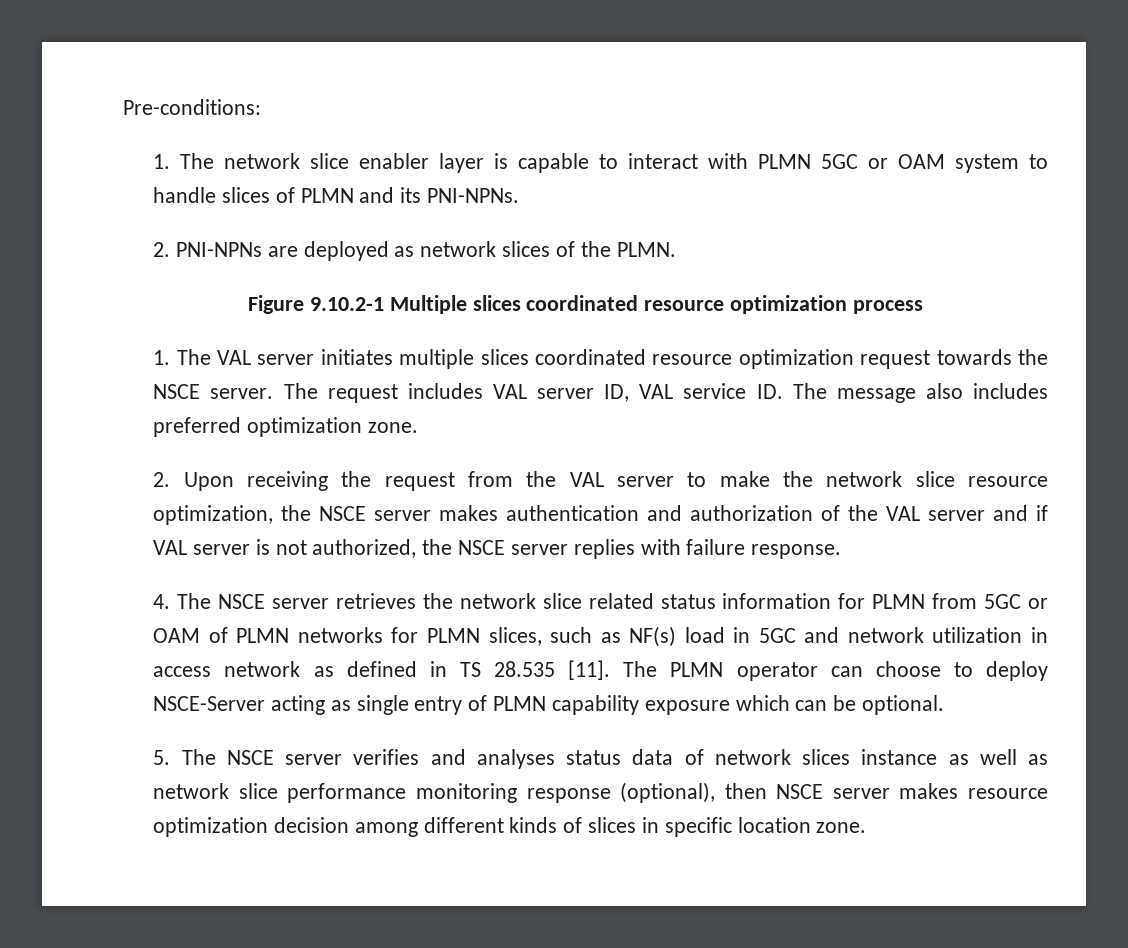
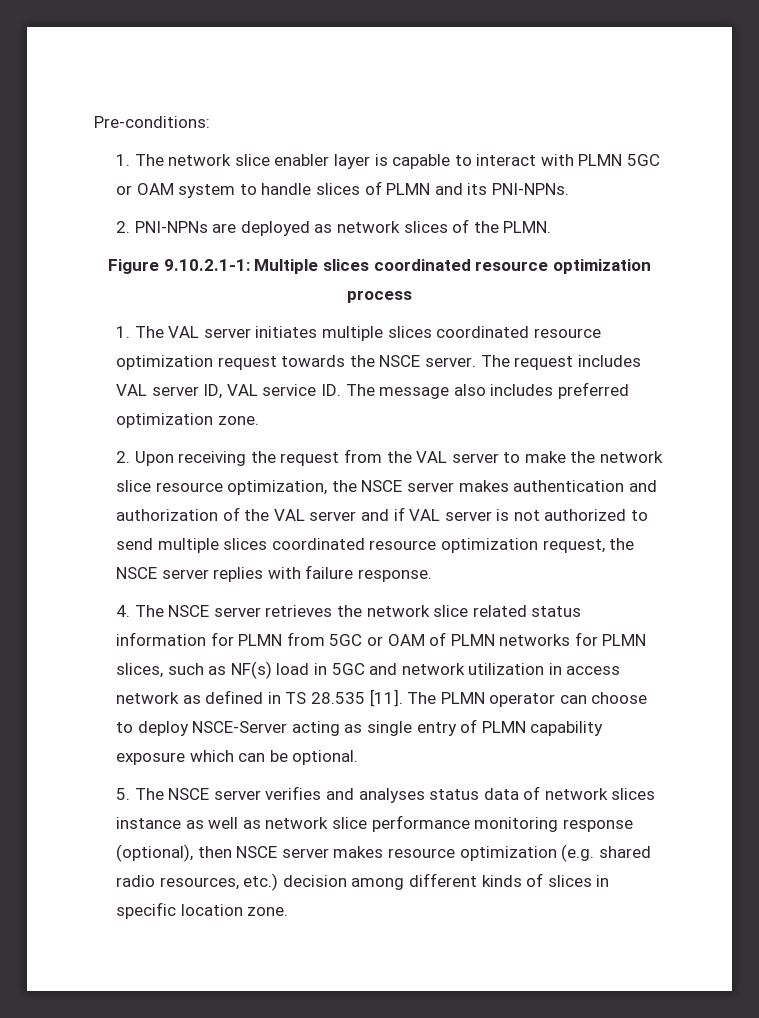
- Figure 9.10.2-1 Multiple slices coordinated resource optimization process
+ Figure 9.10.2.1-1: Multiple slices coordinated resource optimization process
- 2. Upon receiving the request from the VAL server to make the network slice resource optimization, the NSCE server makes authentication and authorization of the VAL server and if VAL server is not authorized, the NSCE server replies with failure response.
+ 2. Upon receiving the request from the VAL server to make the network slice resource optimization, the NSCE server makes authentication and authorization of the VAL server and if VAL server is not authorized to send multiple slices coordinated resource optimization request, the NSCE server replies with failure response.
- 5. The NSCE server verifies and analyses status data of network slices instance as well as network slice performance monitoring response (optional), then NSCE server makes resource optimization decision among different kinds of slices in specific location zone.
+ 5. The NSCE server verifies and analyses status data of network slices instance as well as network slice performance monitoring response (optional), then NSCE server makes resource optimization (e.g. shared radio resources, etc.) decision among different kinds of slices in specific location zone.

